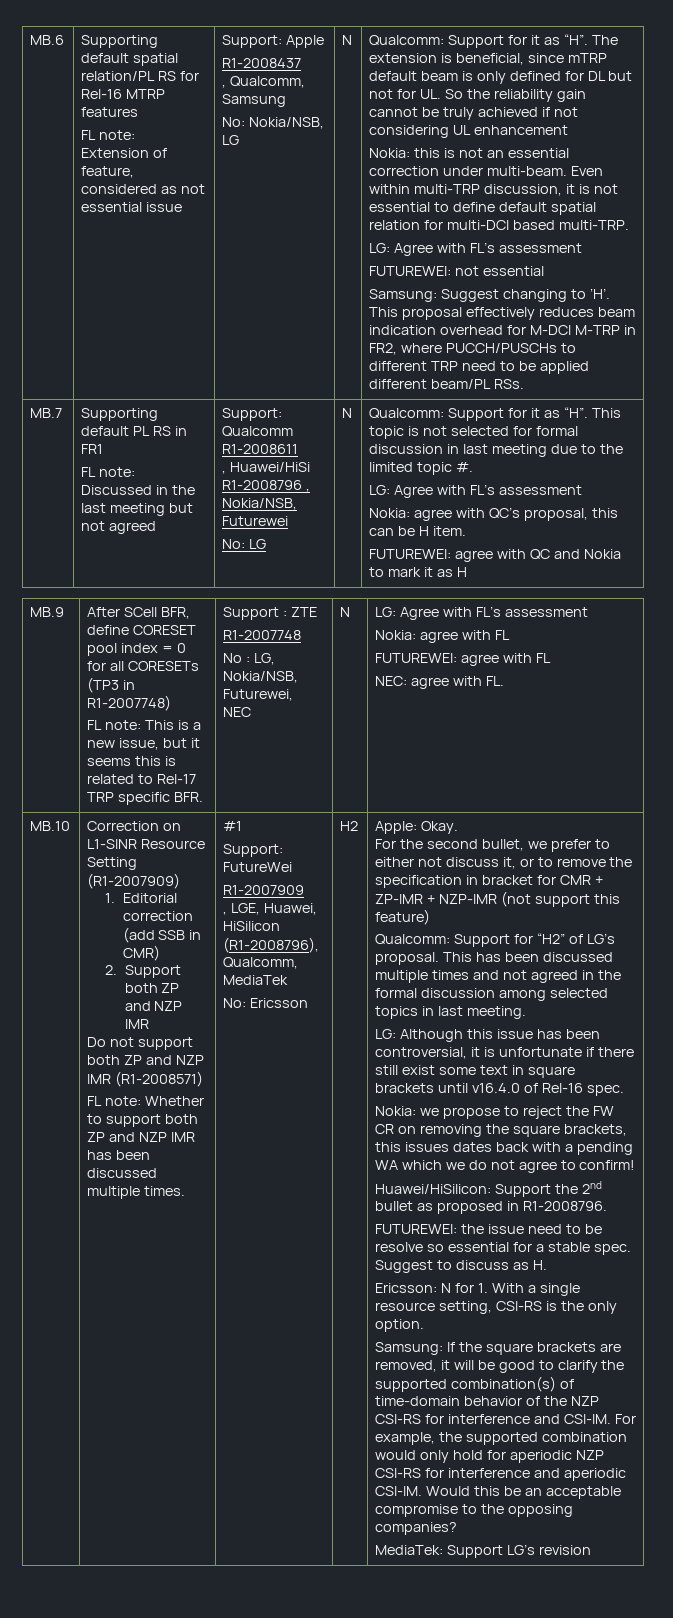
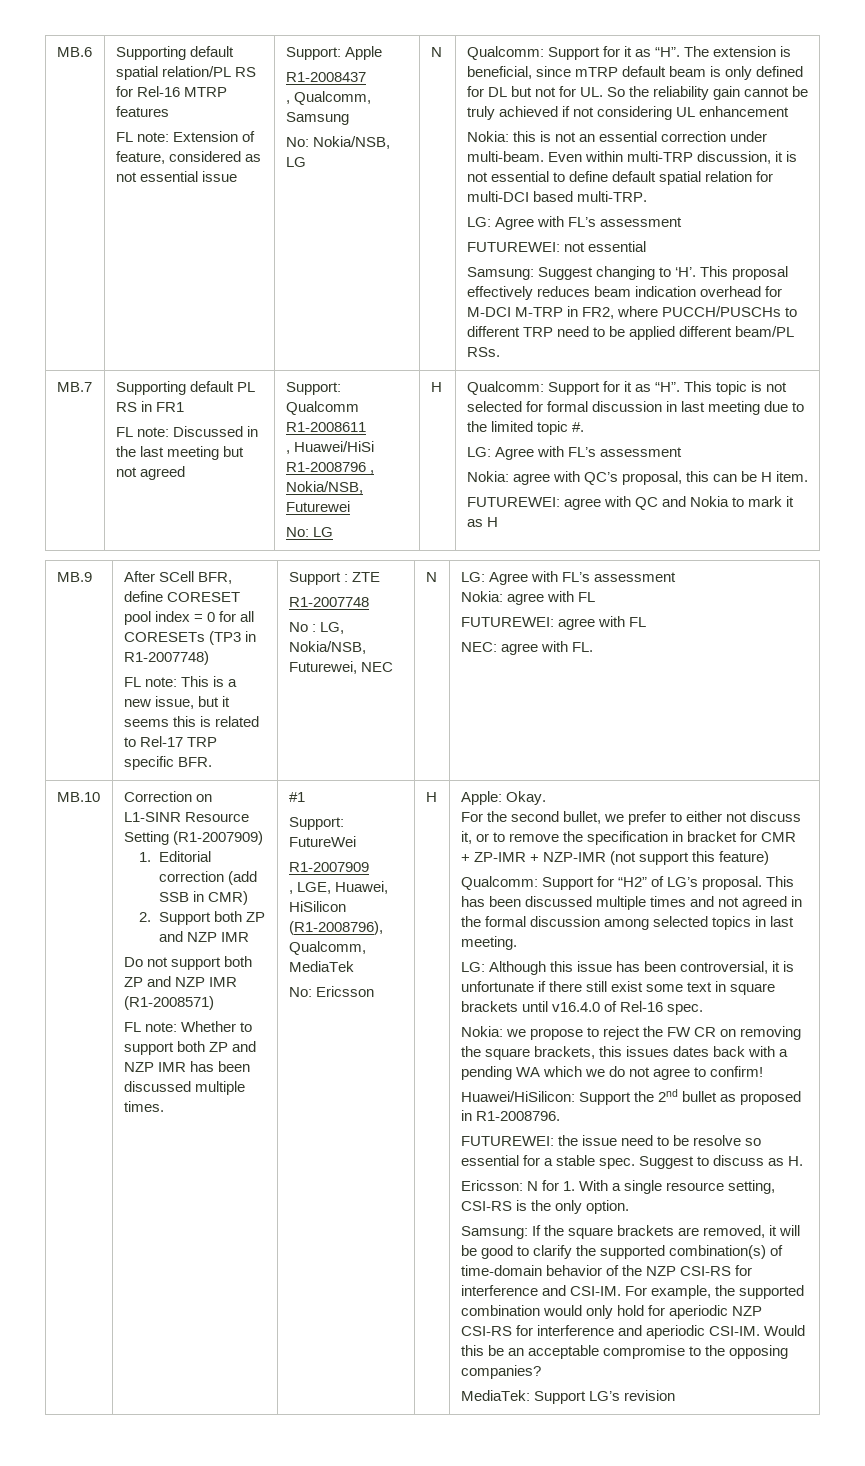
- No: LG | N
+ No: LG | H
- No: Ericsson | H2
+ No: Ericsson | H

